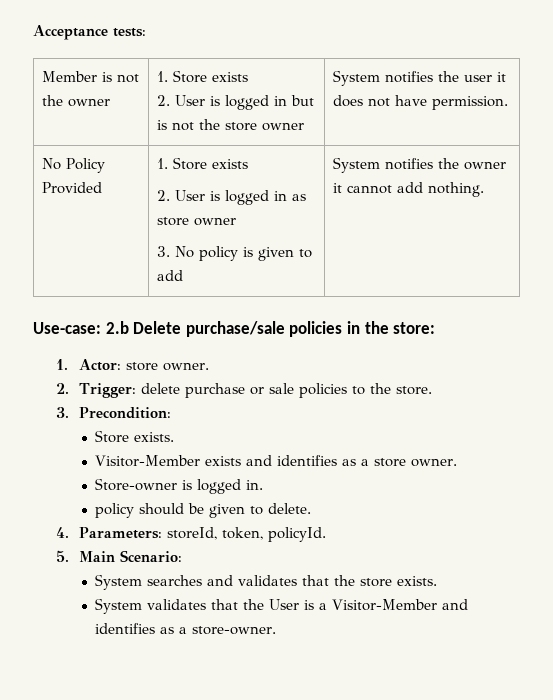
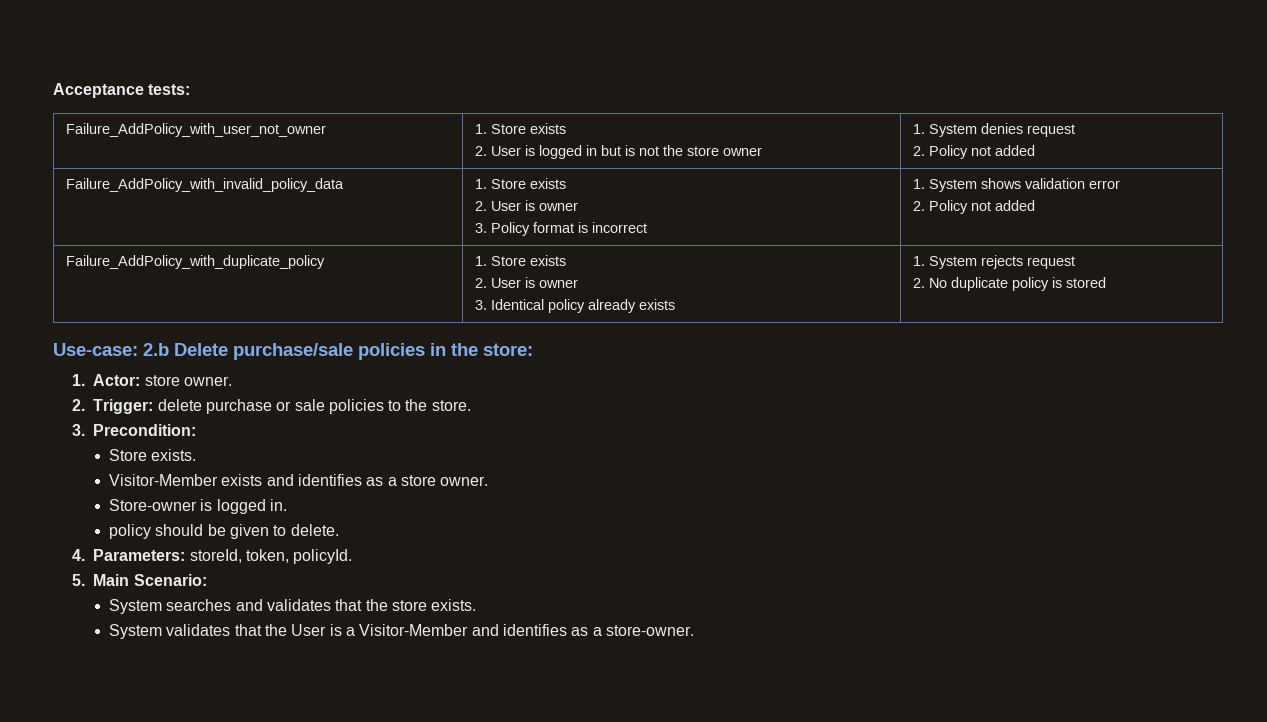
- Member is not the owner | 1. Store exists
- 2. User is logged in but is not the store owner | System notifies the user it does not have permission.
- No Policy Provided | 1. Store exists
- 2. User is logged in as store owner
- 3. No policy is given to add | System notifies the owner it cannot add nothing.
+ Failure_AddPolicy_with_user_not_owner | 1. Store exists
+ 2. User is logged in but is not the store owner | 1. System denies request
+ 2. Policy not added
+ Failure_AddPolicy_with_invalid_policy_data | 1. Store exists
+ 2. User is owner
+ 3. Policy format is incorrect | 1. System shows validation error
+ 2. Policy not added
+ Failure_AddPolicy_with_duplicate_policy | 1. Store exists
+ 2. User is owner
+ 3. Identical policy already exists | 1. System rejects request
+ 2. No duplicate policy is stored

